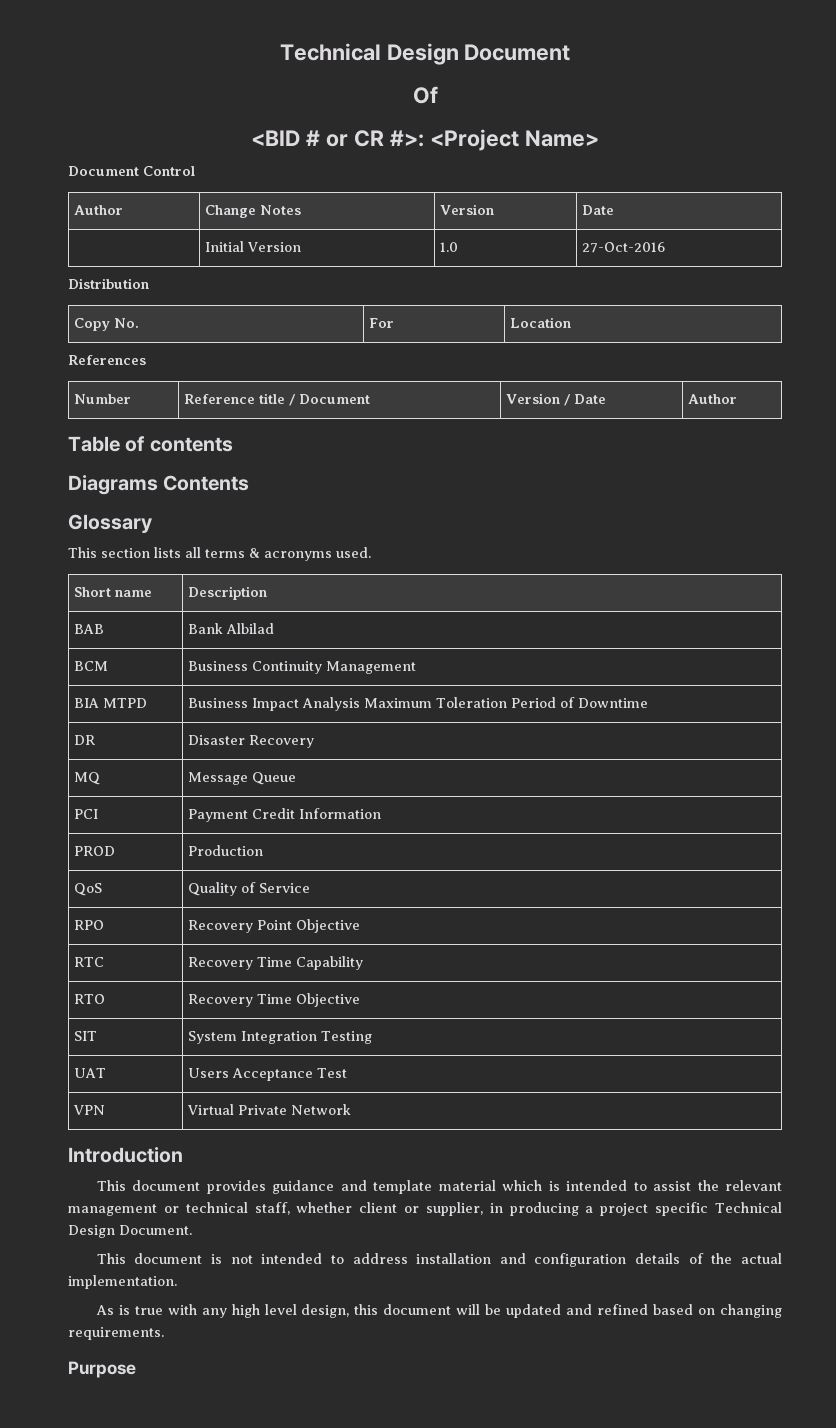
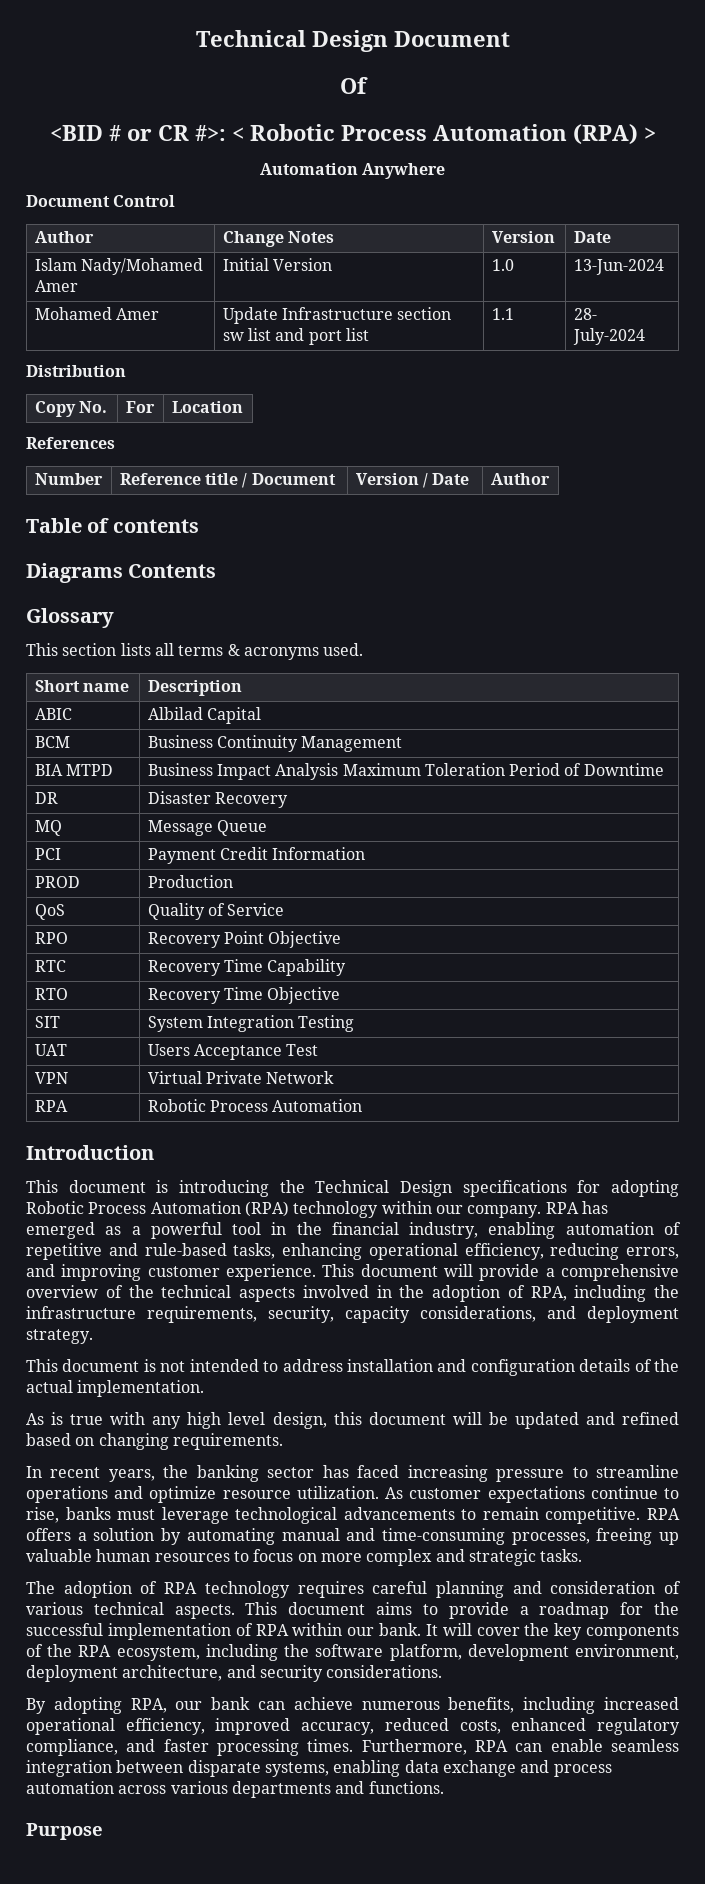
- <BID # or CR #>: <Project Name>
+ <BID # or CR #>: < Robotic Process Automation (RPA) >
+ Automation Anywhere
- | Initial Version | 1.0 | 27-Oct-2016
+ Islam Nady/Mohamed Amer | Initial Version | 1.0 | 13-Jun-2024
+ Mohamed Amer | Update Infrastructure section sw list and port list | 1.1 | 28- July-2024
- BAB | Bank Albilad
+ ABIC | Albilad Capital
+ RPA | Robotic Process Automation
- This document provides guidance and template material which is intended to assist the relevant management or technical staff, whether client or supplier, in producing a project specific Technical Design Document.
+ This document is introducing the Technical Design specifications for adopting Robotic Process Automation (RPA) technology within our company. RPA has emerged as a powerful tool in the financial industry, enabling automation of repetitive and rule-based tasks, enhancing operational efficiency, reducing errors, and improving customer experience. This document will provide a comprehensive overview of the technical aspects involved in the adoption of RPA, including the infrastructure requirements, security, capacity considerations, and deployment strategy.
+ In recent years, the banking sector has faced increasing pressure to streamline operations and optimize resource utilization. As customer expectations continue to rise, banks must leverage technological advancements to remain competitive. RPA offers a solution by automating manual and time-consuming processes, freeing up valuable human resources to focus on more complex and strategic tasks.
+ The adoption of RPA technology requires careful planning and consideration of various technical aspects. This document aims to provide a roadmap for the successful implementation of RPA within our bank. It will cover the key components of the RPA ecosystem, including the software platform, development environment, deployment architecture, and security considerations.
+ By adopting RPA, our bank can achieve numerous benefits, including increased operational efficiency, improved accuracy, reduced costs, enhanced regulatory compliance, and faster processing times. Furthermore, RPA can enable seamless integration between disparate systems, enabling data exchange and process automation across various departments and functions.

